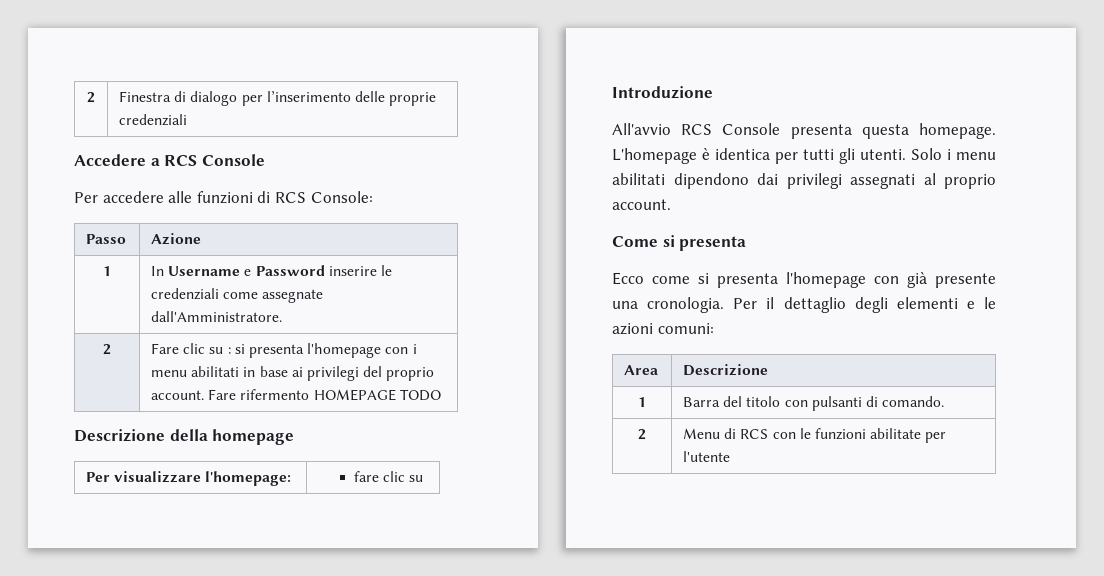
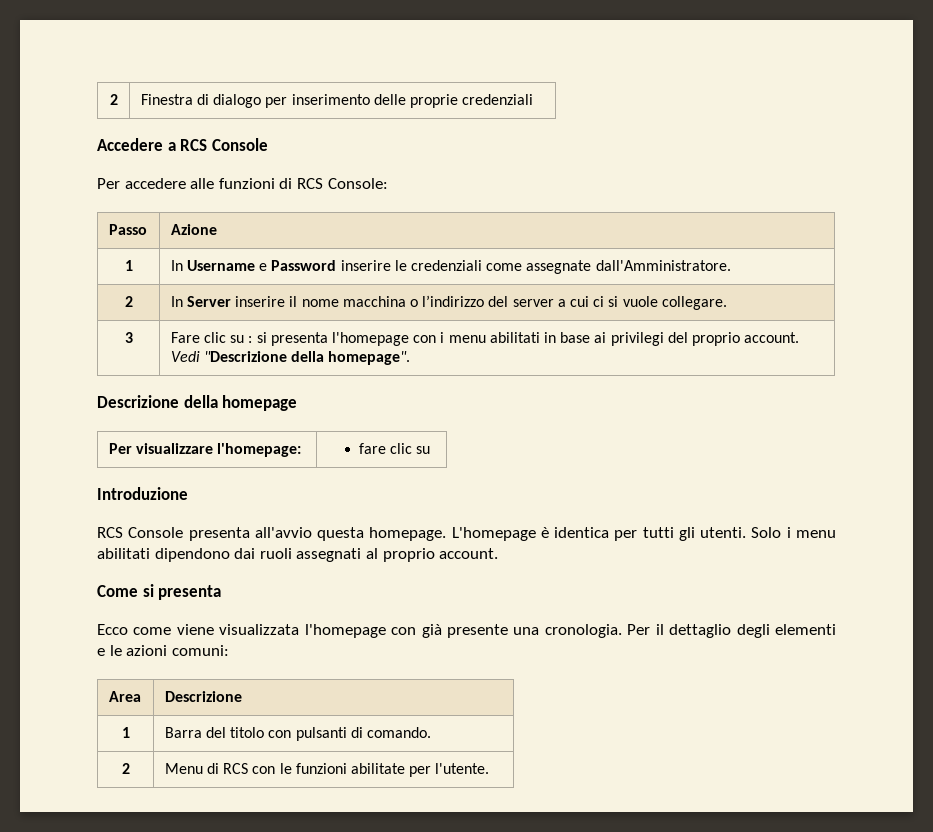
- 2 | Finestra di dialogo per l’inserimento delle proprie credenziali
+ 2 | Finestra di dialogo per inserimento delle proprie credenziali
- 2 | Fare clic su : si presenta l'homepage con i menu abilitati in base ai privilegi del proprio account. Fare rifermento HOMEPAGE TODO
+ 2 | In Server inserire il nome macchina o l’indirizzo del server a cui ci si vuole collegare.
+ 3 | Fare clic su : si presenta l'homepage con i menu abilitati in base ai privilegi del proprio account. Vedi "Descrizione della homepage".
- All'avvio RCS Console presenta questa homepage.
+ RCS Console presenta all'avvio questa homepage.
- Solo i menu abilitati dipendono dai privilegi assegnati al proprio account.
+ Solo i menu abilitati dipendono dai ruoli assegnati al proprio account.
- Ecco come si presenta l'homepage con già presente una cronologia.
+ Ecco come viene visualizzata l'homepage con già presente una cronologia.
- 2 | Menu di RCS con le funzioni abilitate per l'utente
+ 2 | Menu di RCS con le funzioni abilitate per l'utente.

